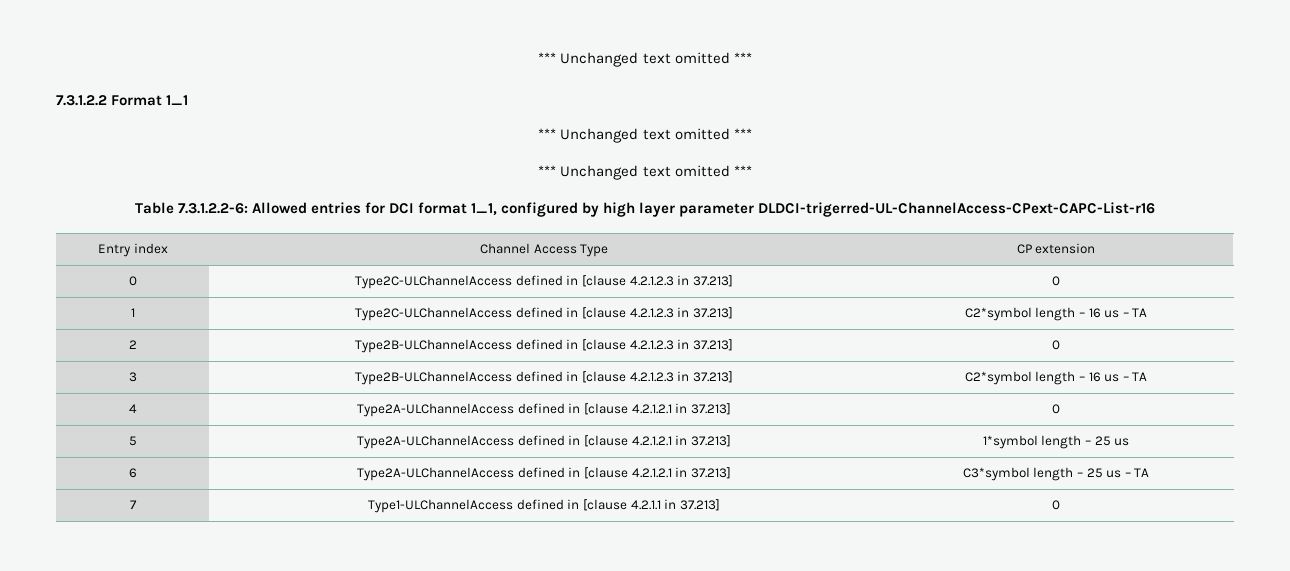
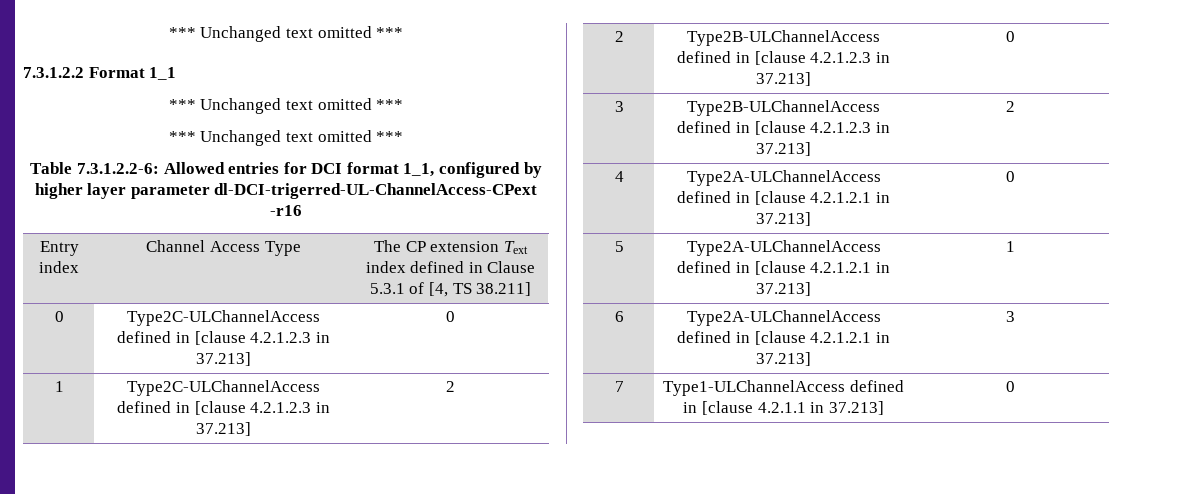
- Table 7.3.1.2.2-6: Allowed entries for DCI format 1_1, configured by high layer parameter DLDCI-trigerred-UL-ChannelAccess-CPext-CAPC-List-r16
+ Table 7.3.1.2.2-6: Allowed entries for DCI format 1_1, configured by higher layer parameter dl-DCI-trigerred-UL-ChannelAccess-CPext -r16
- Entry index | Channel Access Type | CP extension
+ Entry index | Channel Access Type | The CP extension Text index defined in Clause 5.3.1 of [4, TS 38.211]
- 1 | Type2C-ULChannelAccess defined in [clause 4.2.1.2.3 in 37.213] | C2*symbol length – 16 us – TA
+ 1 | Type2C-ULChannelAccess defined in [clause 4.2.1.2.3 in 37.213] | 2
- 3 | Type2B-ULChannelAccess defined in [clause 4.2.1.2.3 in 37.213] | C2*symbol length – 16 us – TA
+ 3 | Type2B-ULChannelAccess defined in [clause 4.2.1.2.3 in 37.213] | 2
- 5 | Type2A-ULChannelAccess defined in [clause 4.2.1.2.1 in 37.213] | 1*symbol length – 25 us
+ 5 | Type2A-ULChannelAccess defined in [clause 4.2.1.2.1 in 37.213] | 1
- 6 | Type2A-ULChannelAccess defined in [clause 4.2.1.2.1 in 37.213] | C3*symbol length – 25 us – TA
+ 6 | Type2A-ULChannelAccess defined in [clause 4.2.1.2.1 in 37.213] | 3

